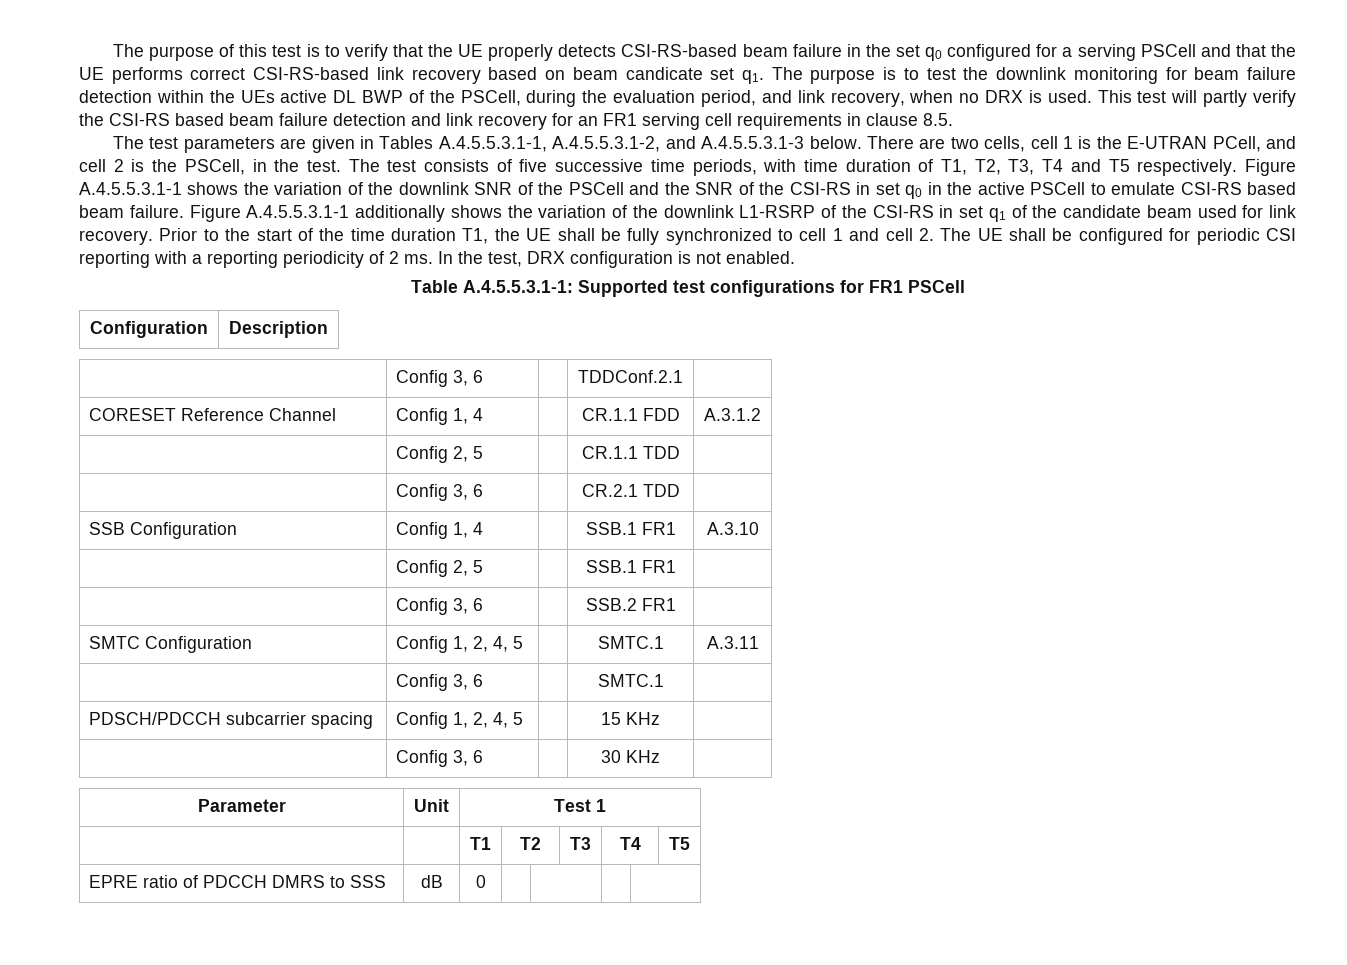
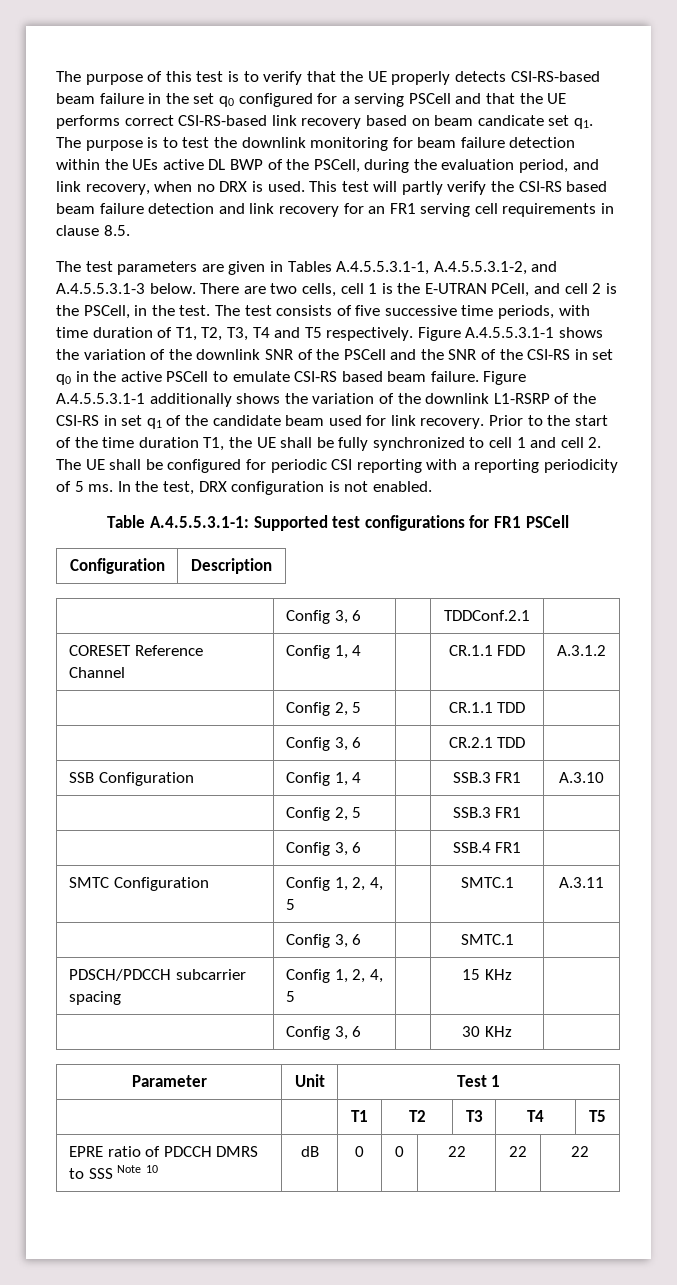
- Prior to the start of the time duration T1, the UE shall be fully synchronized to cell 1 and cell 2. The UE shall be configured for periodic CSI reporting with a reporting periodicity of 2 ms.
+ Prior to the start of the time duration T1, the UE shall be fully synchronized to cell 1 and cell 2. The UE shall be configured for periodic CSI reporting with a reporting periodicity of 5 ms.
- SSB Configuration | Config 1, 4 | | SSB.1 FR1 | A.3.10
+ SSB Configuration | Config 1, 4 | | SSB.3 FR1 | A.3.10
- | Config 2, 5 | | SSB.1 FR1 |
+ | Config 2, 5 | | SSB.3 FR1 |
- | Config 3, 6 | | SSB.2 FR1 |
+ | Config 3, 6 | | SSB.4 FR1 |
- EPRE ratio of PDCCH DMRS to SSS | dB | 0 | | | |
+ EPRE ratio of PDCCH DMRS to SSS Note 10 | dB | 0 | 0 | 22 | 22 | 22

